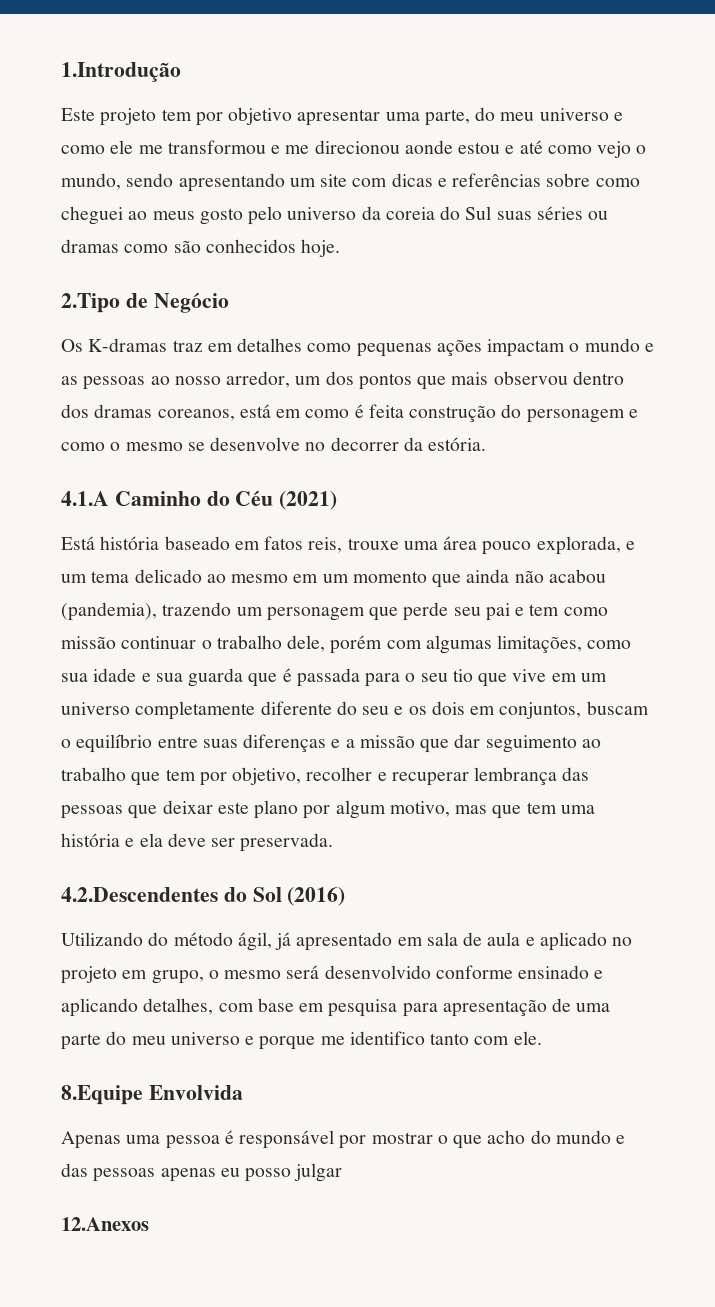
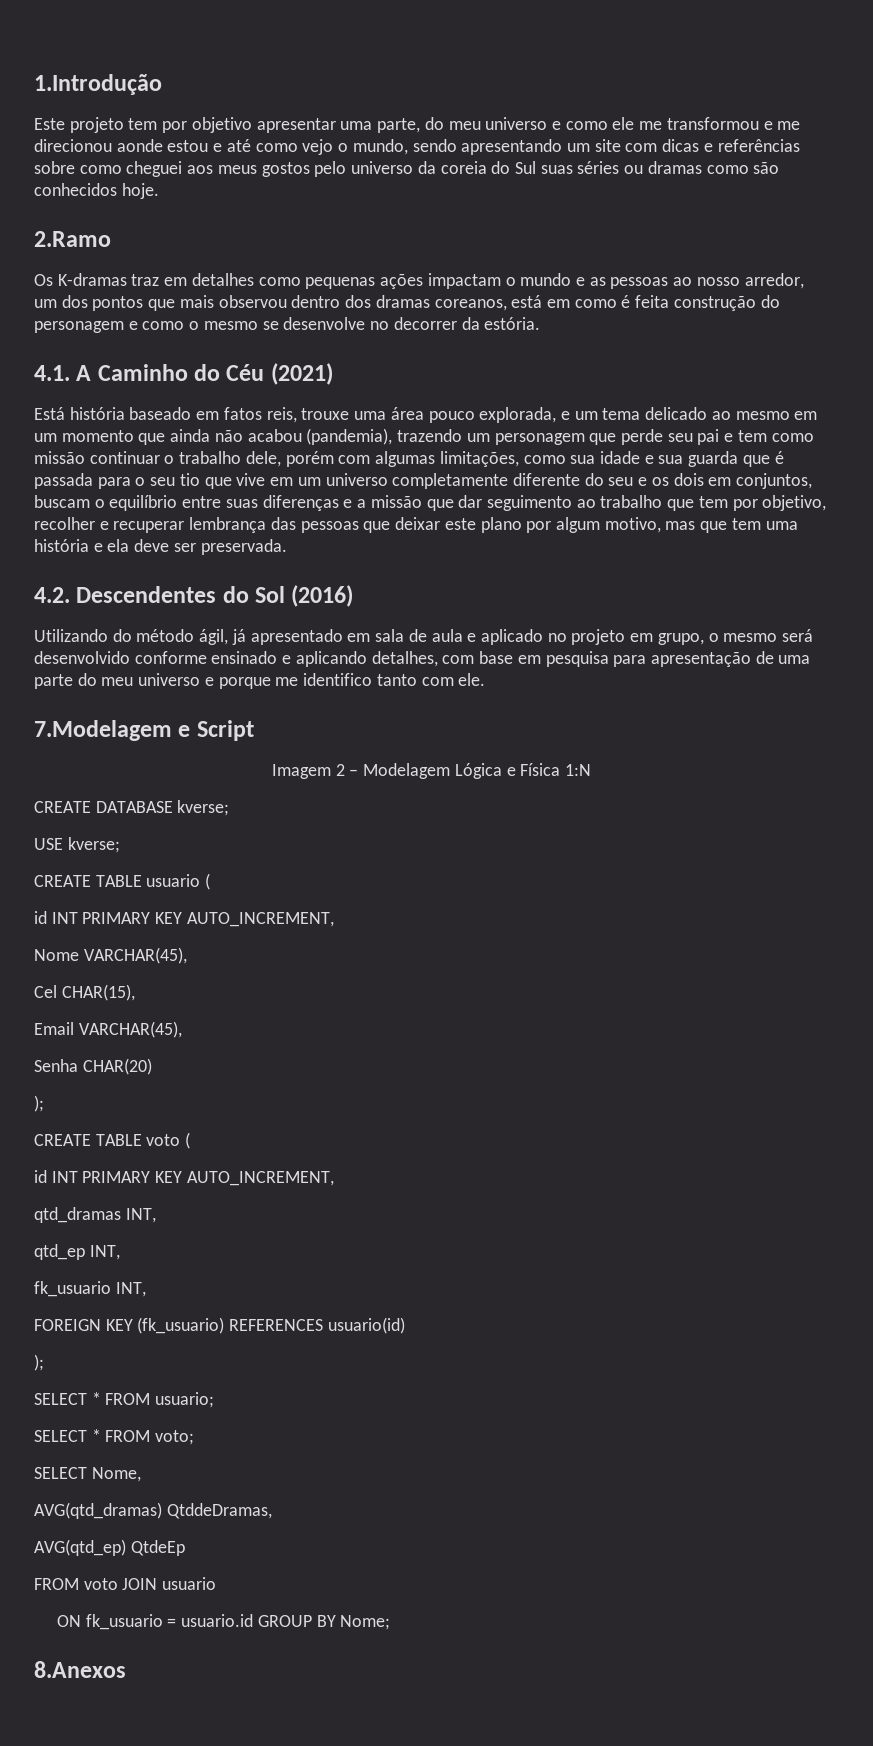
- Este projeto tem por objetivo apresentar uma parte, do meu universo e como ele me transformou e me direcionou aonde estou e até como vejo o mundo, sendo apresentando um site com dicas e referências sobre como cheguei ao meus gosto pelo universo da coreia do Sul suas séries ou dramas como são conhecidos hoje.
+ Este projeto tem por objetivo apresentar uma parte, do meu universo e como ele me transformou e me direcionou aonde estou e até como vejo o mundo, sendo apresentando um site com dicas e referências sobre como cheguei aos meus gostos pelo universo da coreia do Sul suas séries ou dramas como são conhecidos hoje.
- 2.Tipo de Negócio
+ 2.Ramo
- 4.1.A Caminho do Céu (2021)
+ 4.1. A Caminho do Céu (2021)
- 4.2.Descendentes do Sol (2016)
+ 4.2. Descendentes do Sol (2016)
- 8.Equipe Envolvida
- Apenas uma pessoa é responsável por mostrar o que acho do mundo e das pessoas apenas eu posso julgar
- 12.Anexos
+ 7.Modelagem e Script
+ Imagem 2 – Modelagem Lógica e Física 1:N
+ CREATE DATABASE kverse;
+ USE kverse;
+ CREATE TABLE usuario (
+ id INT PRIMARY KEY AUTO_INCREMENT,
+ Nome VARCHAR(45),
+ Cel CHAR(15),
+ Email VARCHAR(45),
+ Senha CHAR(20)
+ );
+ CREATE TABLE voto (
+ id INT PRIMARY KEY AUTO_INCREMENT,
+ qtd_dramas INT,
+ qtd_ep INT,
+ fk_usuario INT,
+ FOREIGN KEY (fk_usuario) REFERENCES usuario(id)
+ );
+ SELECT * FROM usuario;
+ SELECT * FROM voto;
+ SELECT Nome,
+ AVG(qtd_dramas) QtddeDramas,
+ AVG(qtd_ep) QtdeEp
+ FROM voto JOIN usuario
+ ON fk_usuario = usuario.id GROUP BY Nome;
+ 8.Anexos

